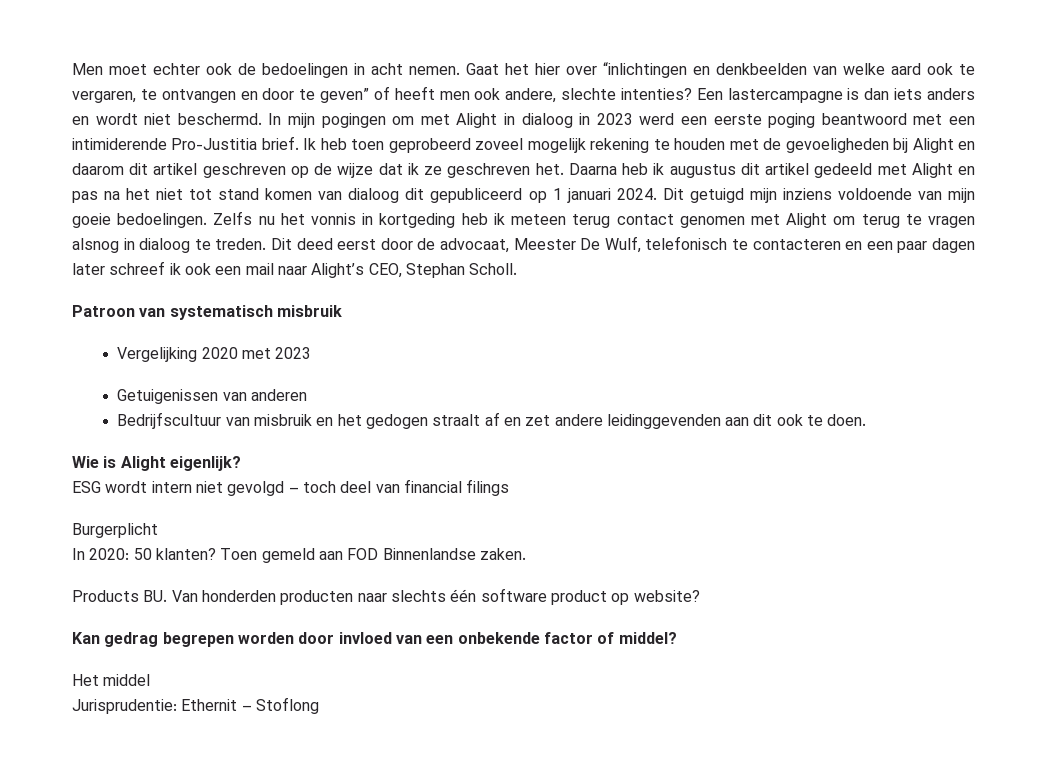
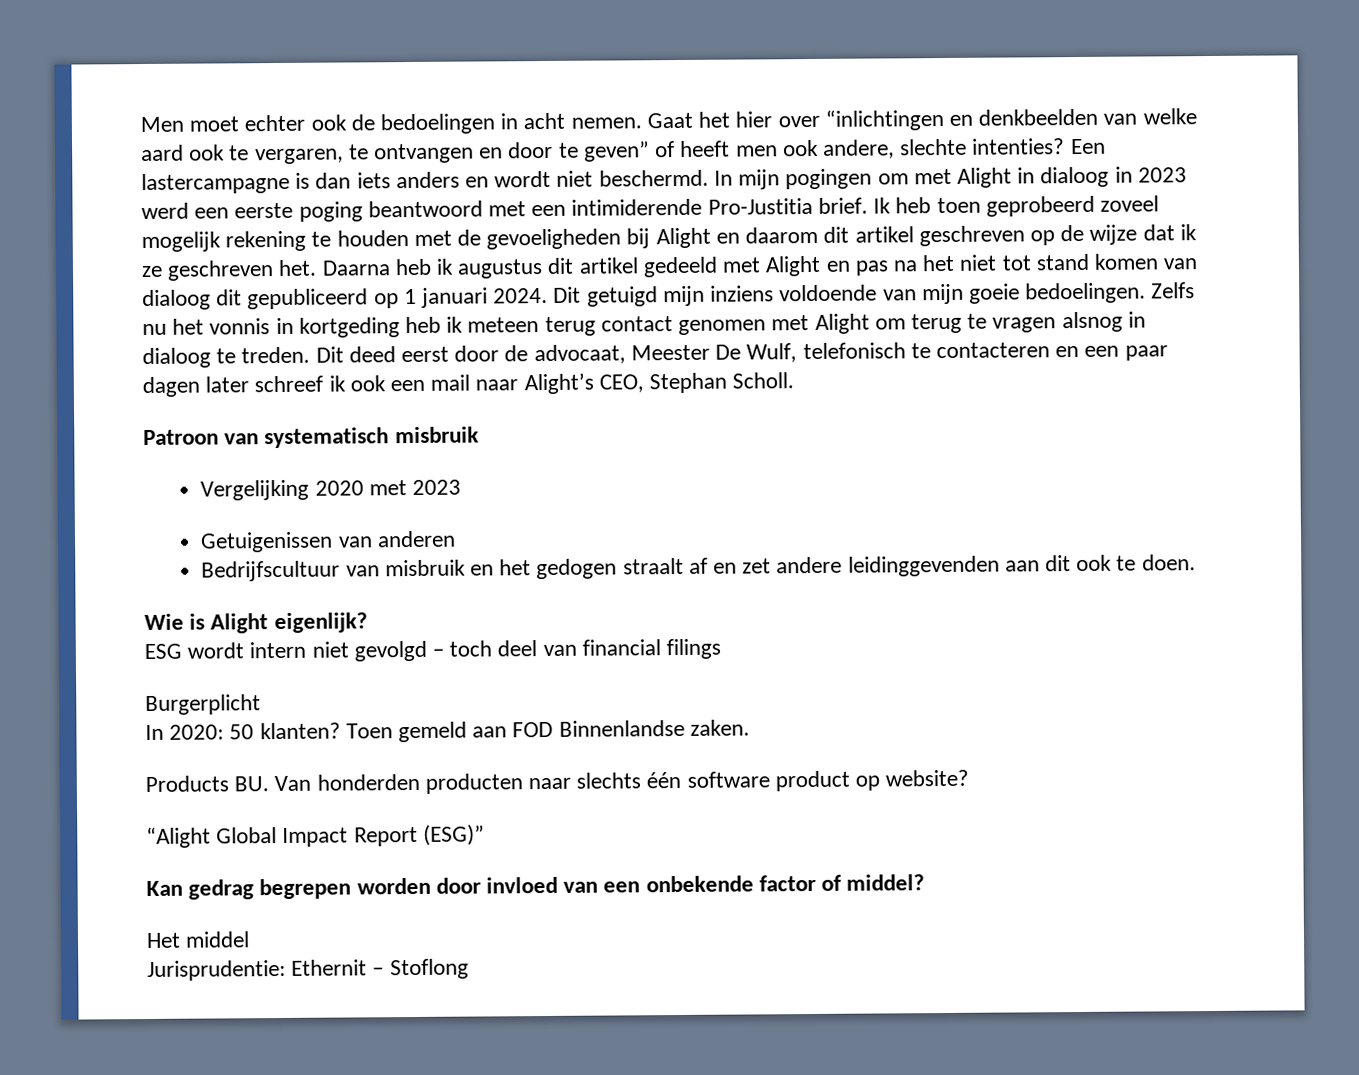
+ “Alight Global Impact Report (ESG)”

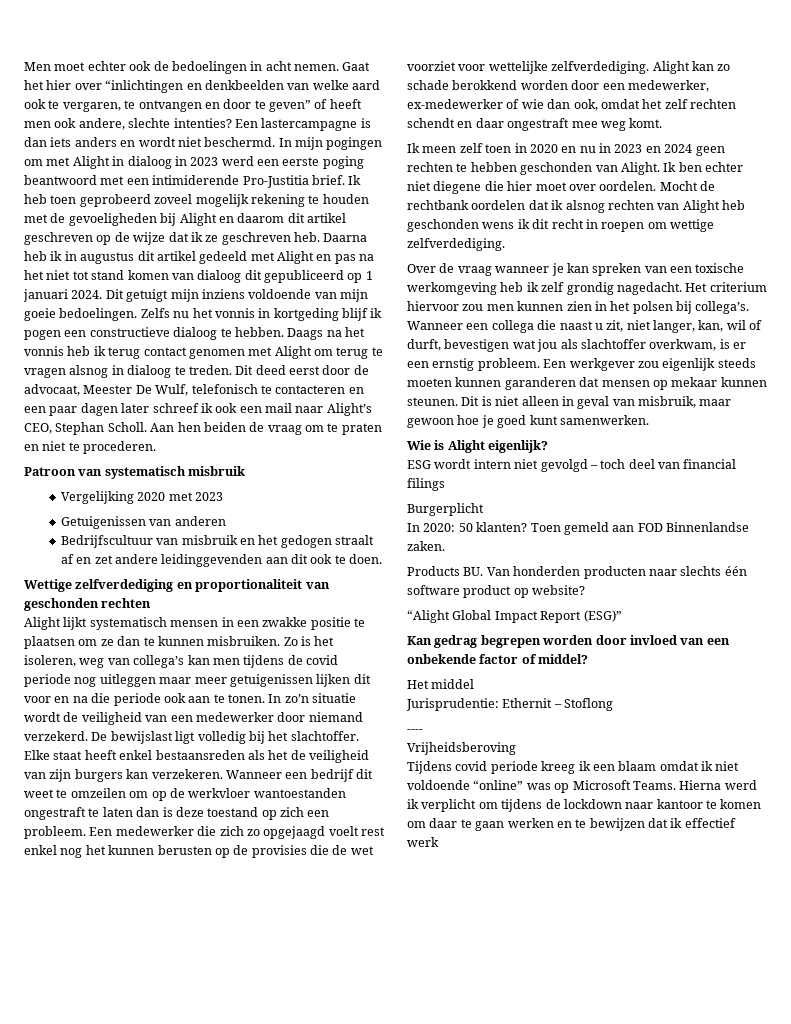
- Ik heb toen geprobeerd zoveel mogelijk rekening te houden met de gevoeligheden bij Alight en daarom dit artikel geschreven op de wijze dat ik ze geschreven het.
+ Ik heb toen geprobeerd zoveel mogelijk rekening te houden met de gevoeligheden bij Alight en daarom dit artikel geschreven op de wijze dat ik ze geschreven heb.
- Daarna heb ik augustus dit artikel gedeeld met Alight en pas na het niet tot stand komen van dialoog dit gepubliceerd op 1 januari 2024.
+ Daarna heb ik in augustus dit artikel gedeeld met Alight en pas na het niet tot stand komen van dialoog dit gepubliceerd op 1 januari 2024.
- Dit getuigd mijn inziens voldoende van mijn goeie bedoelingen.
+ Dit getuigt mijn inziens voldoende van mijn goeie bedoelingen.
- Zelfs nu het vonnis in kortgeding heb ik meteen terug contact genomen met Alight om terug te vragen alsnog in dialoog te treden.
+ Zelfs nu het vonnis in kortgeding blijf ik pogen een constructieve dialoog te hebben. Daags na het vonnis heb ik terug contact genomen met Alight om terug te vragen alsnog in dialoog te treden.
+ Aan hen beiden de vraag om te praten en niet te procederen.
+ Wettige zelfverdediging en proportionaliteit van geschonden rechten
+ Alight lijkt systematisch mensen in een zwakke positie te plaatsen om ze dan te kunnen misbruiken. Zo is het isoleren, weg van collega’s kan men tijdens de covid periode nog uitleggen maar meer getuigenissen lijken dit voor en na die periode ook aan te tonen. In zo’n situatie wordt de veiligheid van een medewerker door niemand verzekerd. De bewijslast ligt volledig bij het slachtoffer. Elke staat heeft enkel bestaansreden als het de veiligheid van zijn burgers kan verzekeren. Wanneer een bedrijf dit weet te omzeilen om op de werkvloer wantoestanden ongestraft te laten dan is deze toestand op zich een probleem. Een medewerker die zich zo opgejaagd voelt rest enkel nog het kunnen berusten op de provisies die de wet voorziet voor wettelijke zelfverdediging. Alight kan zo schade berokkend worden door een medewerker, ex-medewerker of wie dan ook, omdat het zelf rechten schendt en daar ongestraft mee weg komt.
+ Ik meen zelf toen in 2020 en nu in 2023 en 2024 geen rechten te hebben geschonden van Alight. Ik ben echter niet diegene die hier moet over oordelen. Mocht de rechtbank oordelen dat ik alsnog rechten van Alight heb geschonden wens ik dit recht in roepen om wettige zelfverdediging.
+ Over de vraag wanneer je kan spreken van een toxische werkomgeving heb ik zelf grondig nagedacht. Het criterium hiervoor zou men kunnen zien in het polsen bij collega’s. Wanneer een collega die naast u zit, niet langer, kan, wil of durft, bevestigen wat jou als slachtoffer overkwam, is er een ernstig probleem. Een werkgever zou eigenlijk steeds moeten kunnen garanderen dat mensen op mekaar kunnen steunen. Dit is niet alleen in geval van misbruik, maar gewoon hoe je goed kunt samenwerken.
+ ----
+ Vrijheidsberoving
+ Tijdens covid periode kreeg ik een blaam omdat ik niet voldoende “online” was op Microsoft Teams. Hierna werd ik verplicht om tijdens de lockdown naar kantoor te komen om daar te gaan werken en te bewijzen dat ik effectief werk

